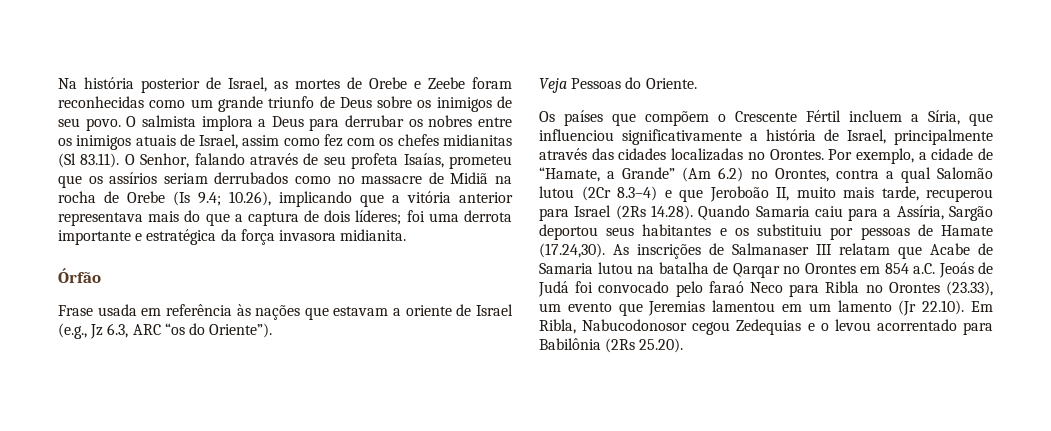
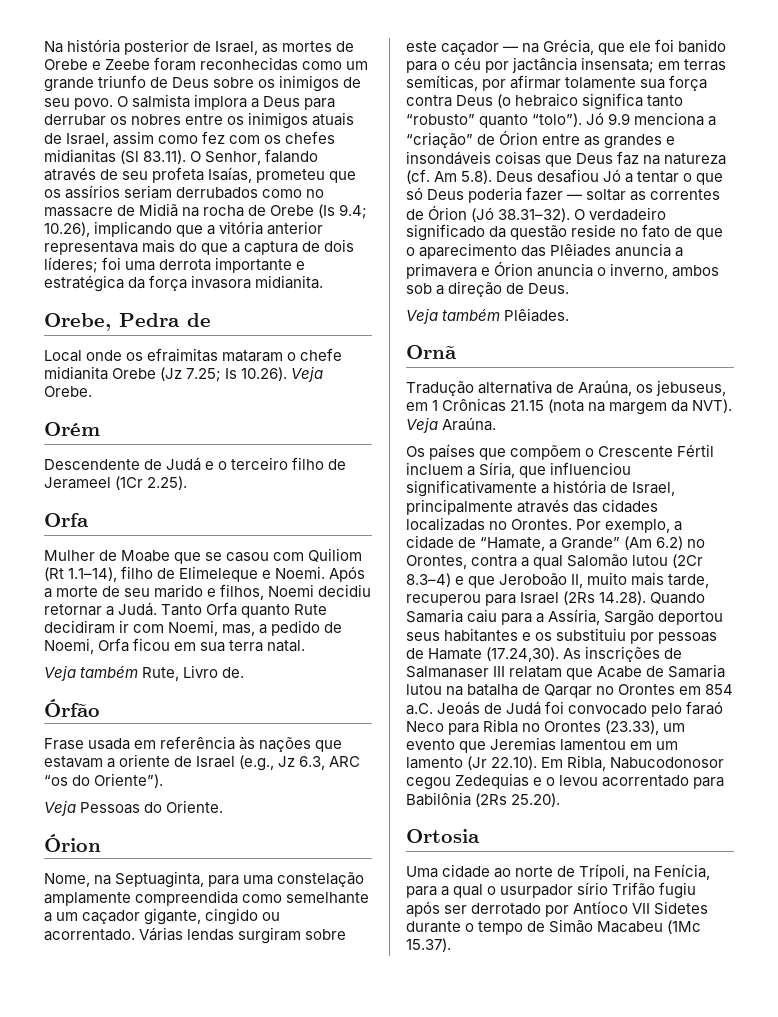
+ Orebe, Pedra de
+ Local onde os efraimitas mataram o chefe midianita Orebe (Jz 7.25; Is 10.26). Veja Orebe.
+ Orém
+ Descendente de Judá e o terceiro filho de Jerameel (1Cr 2.25).
+ Orfa
+ Mulher de Moabe que se casou com Quiliom (Rt 1.1–14), filho de Elimeleque e Noemi. Após a morte de seu marido e filhos, Noemi decidiu retornar a Judá. Tanto Orfa quanto Rute decidiram ir com Noemi, mas, a pedido de Noemi, Orfa ficou em sua terra natal.
+ Veja também Rute, Livro de.
  Veja Pessoas do Oriente.
+ Órion
+ Nome, na Septuaginta, para uma constelação amplamente compreendida como semelhante a um caçador gigante, cingido ou acorrentado. Várias lendas surgiram sobre este caçador — na Grécia, que ele foi banido para o céu por jactância insensata; em terras semíticas, por afirmar tolamente sua força contra Deus (o hebraico significa tanto “robusto” quanto “tolo”). Jó 9.9 menciona a “criação” de Órion entre as grandes e insondáveis coisas que Deus faz na natureza (cf. Am 5.8). Deus desafiou Jó a tentar o que só Deus poderia fazer — soltar as correntes de Órion (Jó 38.31–32). O verdadeiro significado da questão reside no fato de que o aparecimento das Plêiades anuncia a primavera e Órion anuncia o inverno, ambos sob a direção de Deus.
+ Veja também Plêiades.
+ Ornã
+ Tradução alternativa de Araúna, os jebuseus, em 1 Crônicas 21.15 (nota na margem da NVT). Veja Araúna.
+ Ortosia
+ Uma cidade ao norte de Trípoli, na Fenícia, para a qual o usurpador sírio Trifão fugiu após ser derrotado por Antíoco VII Sidetes durante o tempo de Simão Macabeu (1Mc 15.37).

